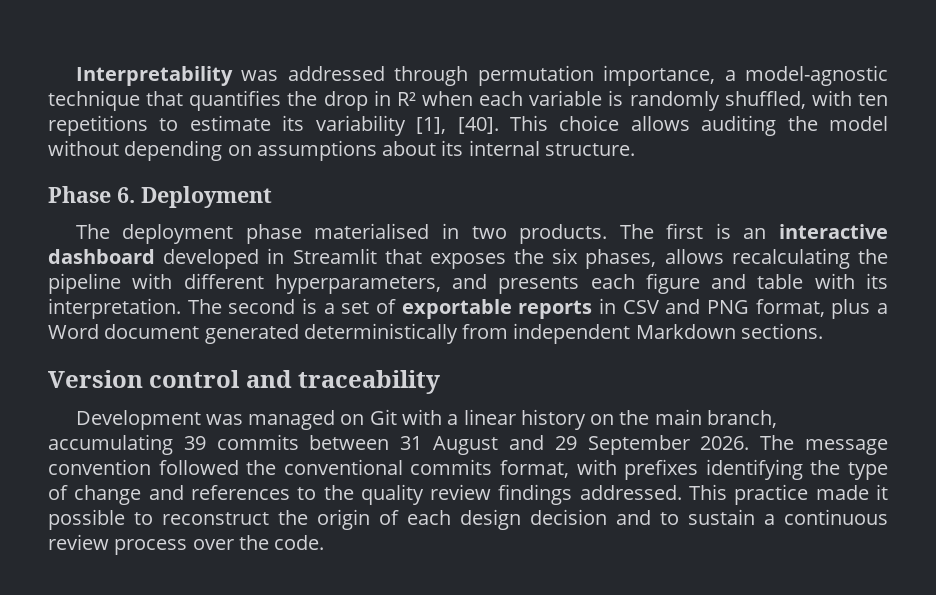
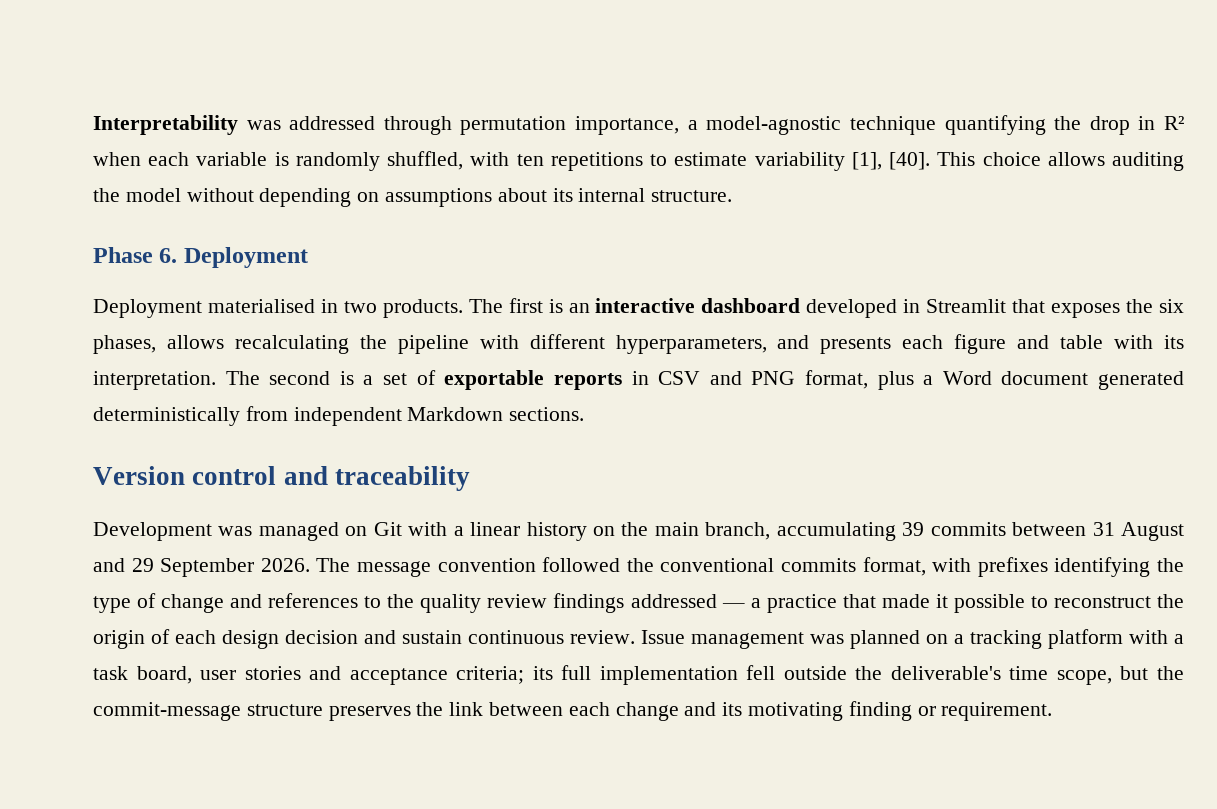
- Interpretability was addressed through permutation importance, a model-agnostic technique that quantifies the drop in R² when each variable is randomly shuffled, with ten repetitions to estimate its variability [1], [40].
+ Interpretability was addressed through permutation importance, a model-agnostic technique quantifying the drop in R² when each variable is randomly shuffled, with ten repetitions to estimate variability [1], [40].
- The deployment phase materialised in two products.
+ Deployment materialised in two products.
- The message convention followed the conventional commits format, with prefixes identifying the type of change and references to the quality review findings addressed. This practice made it possible to reconstruct the origin of each design decision and to sustain a continuous review process over the code.
+ The message convention followed the conventional commits format, with prefixes identifying the type of change and references to the quality review findings addressed — a practice that made it possible to reconstruct the origin of each design decision and sustain continuous review. Issue management was planned on a tracking platform with a task board, user stories and acceptance criteria; its full implementation fell outside the deliverable's time scope, but the commit-message structure preserves the link between each change and its motivating finding or requirement.

